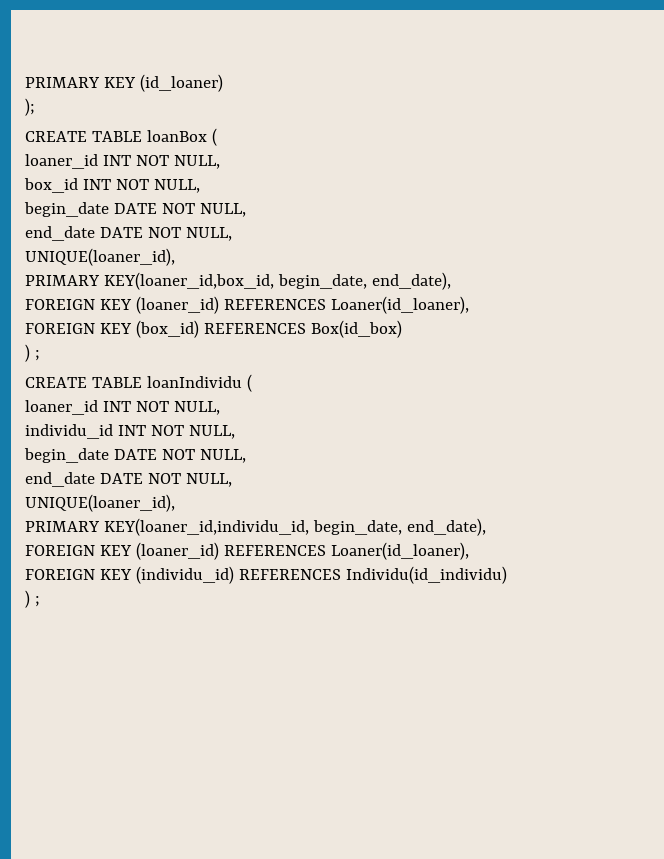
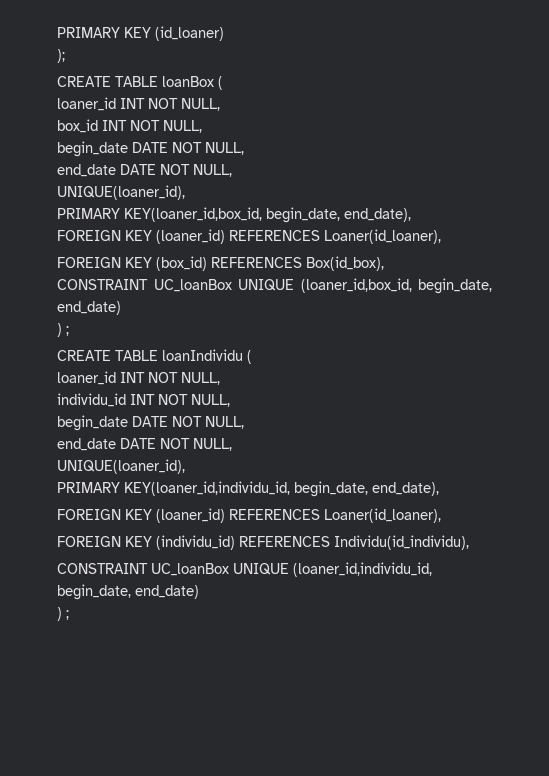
- FOREIGN KEY (box_id) REFERENCES Box(id_box)
+ FOREIGN KEY (box_id) REFERENCES Box(id_box),
+ CONSTRAINT UC_loanBox UNIQUE (loaner_id,box_id, begin_date, end_date)
- FOREIGN KEY (individu_id) REFERENCES Individu(id_individu)
+ FOREIGN KEY (individu_id) REFERENCES Individu(id_individu),
+ CONSTRAINT UC_loanBox UNIQUE (loaner_id,individu_id, begin_date, end_date)

